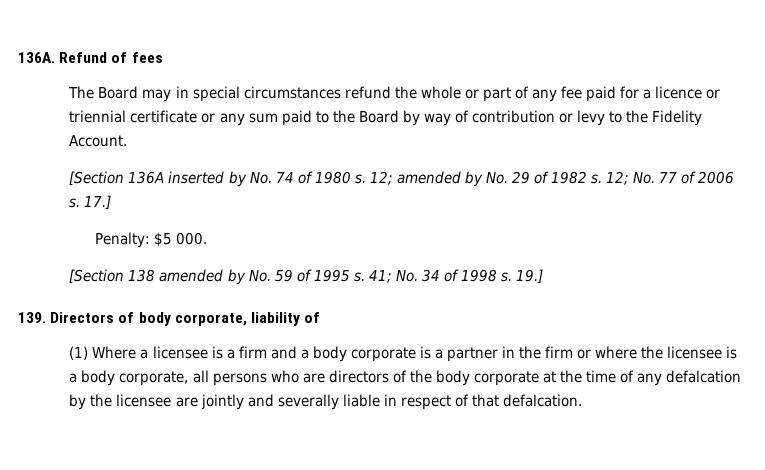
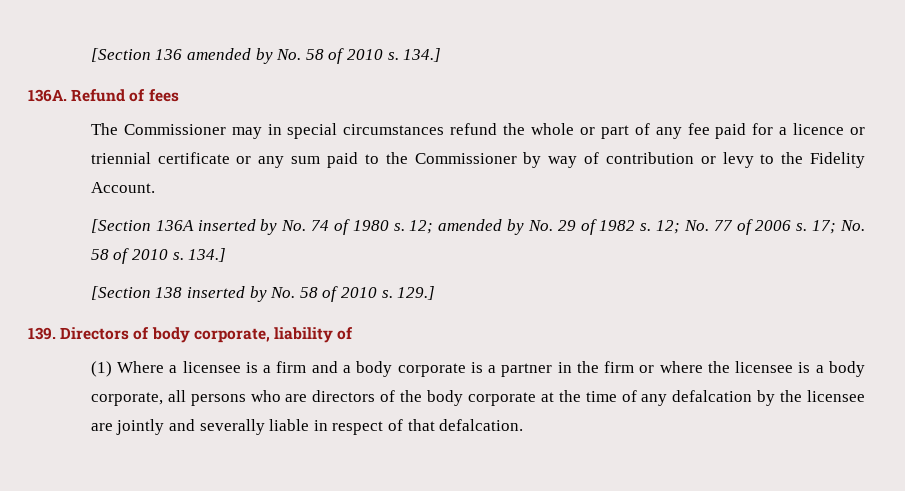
+ [Section 136 amended by No. 58 of 2010 s. 134.]
- The Board may in special circumstances refund the whole or part of any fee paid for a licence or triennial certificate or any sum paid to the Board by way of contribution or levy to the Fidelity Account.
+ The Commissioner may in special circumstances refund the whole or part of any fee paid for a licence or triennial certificate or any sum paid to the Commissioner by way of contribution or levy to the Fidelity Account.
- 17.]
- Penalty: $5 000.
+ 17; No. 58 of 2010 s. 134.]
- [Section 138 amended by No. 59 of 1995 s. 41; No. 34 of 1998 s. 19.]
+ [Section 138 inserted by No. 58 of 2010 s. 129.]

